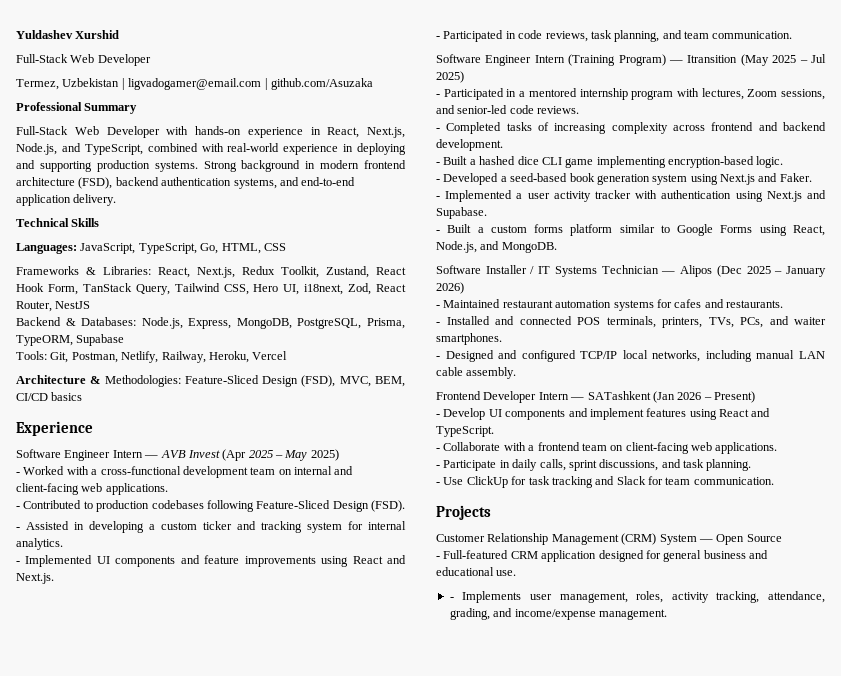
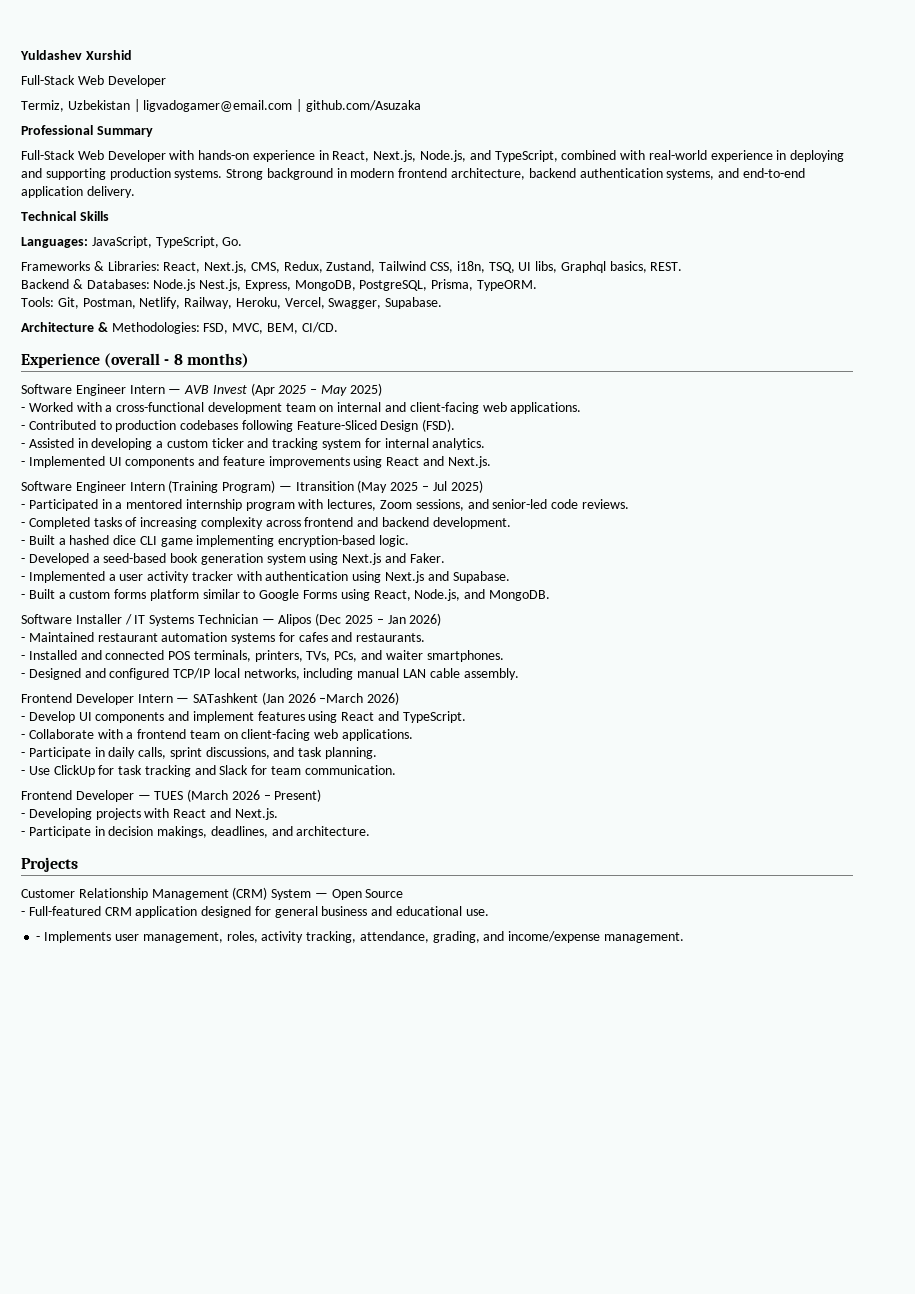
- Termez, Uzbekistan | ligvadogamer@email.com | github.com/Asuzaka
+ Termiz, Uzbekistan | ligvadogamer@email.com | github.com/Asuzaka
- Strong background in modern frontend architecture (FSD), backend authentication systems, and end-to-end application delivery.
+ Strong background in modern frontend architecture, backend authentication systems, and end-to-end application delivery.
- Languages: JavaScript, TypeScript, Go, HTML, CSS
+ Languages: JavaScript, TypeScript, Go.
- Frameworks & Libraries: React, Next.js, Redux Toolkit, Zustand, React Hook Form, TanStack Query, Tailwind CSS, Hero UI, i18next, Zod, React Router, NestJS
+ Frameworks & Libraries: React, Next.js, CMS, Redux, Zustand, Tailwind CSS, i18n, TSQ, UI libs, Graphql basics, REST.
- Backend & Databases: Node.js, Express, MongoDB, PostgreSQL, Prisma, TypeORM, Supabase
+ Backend & Databases: Node.js Nest.js, Express, MongoDB, PostgreSQL, Prisma, TypeORM.
- Tools: Git, Postman, Netlify, Railway, Heroku, Vercel
+ Tools: Git, Postman, Netlify, Railway, Heroku, Vercel, Swagger, Supabase.
- Architecture & Methodologies: Feature-Sliced Design (FSD), MVC, BEM, CI/CD basics
- Experience
+ Architecture & Methodologies: FSD, MVC, BEM, CI/CD.
+ Experience (overall - 8 months)
- - Participated in code reviews, task planning, and team communication.
- Software Installer / IT Systems Technician — Alipos (Dec 2025 – January 2026)
+ Software Installer / IT Systems Technician — Alipos (Dec 2025 – Jan 2026)
- Frontend Developer Intern — SATashkent (Jan 2026 – Present)
+ Frontend Developer Intern — SATashkent (Jan 2026 –March 2026)
+ Frontend Developer — TUES (March 2026 – Present)
+ - Developing projects with React and Next.js.
+ - Participate in decision makings, deadlines, and architecture.

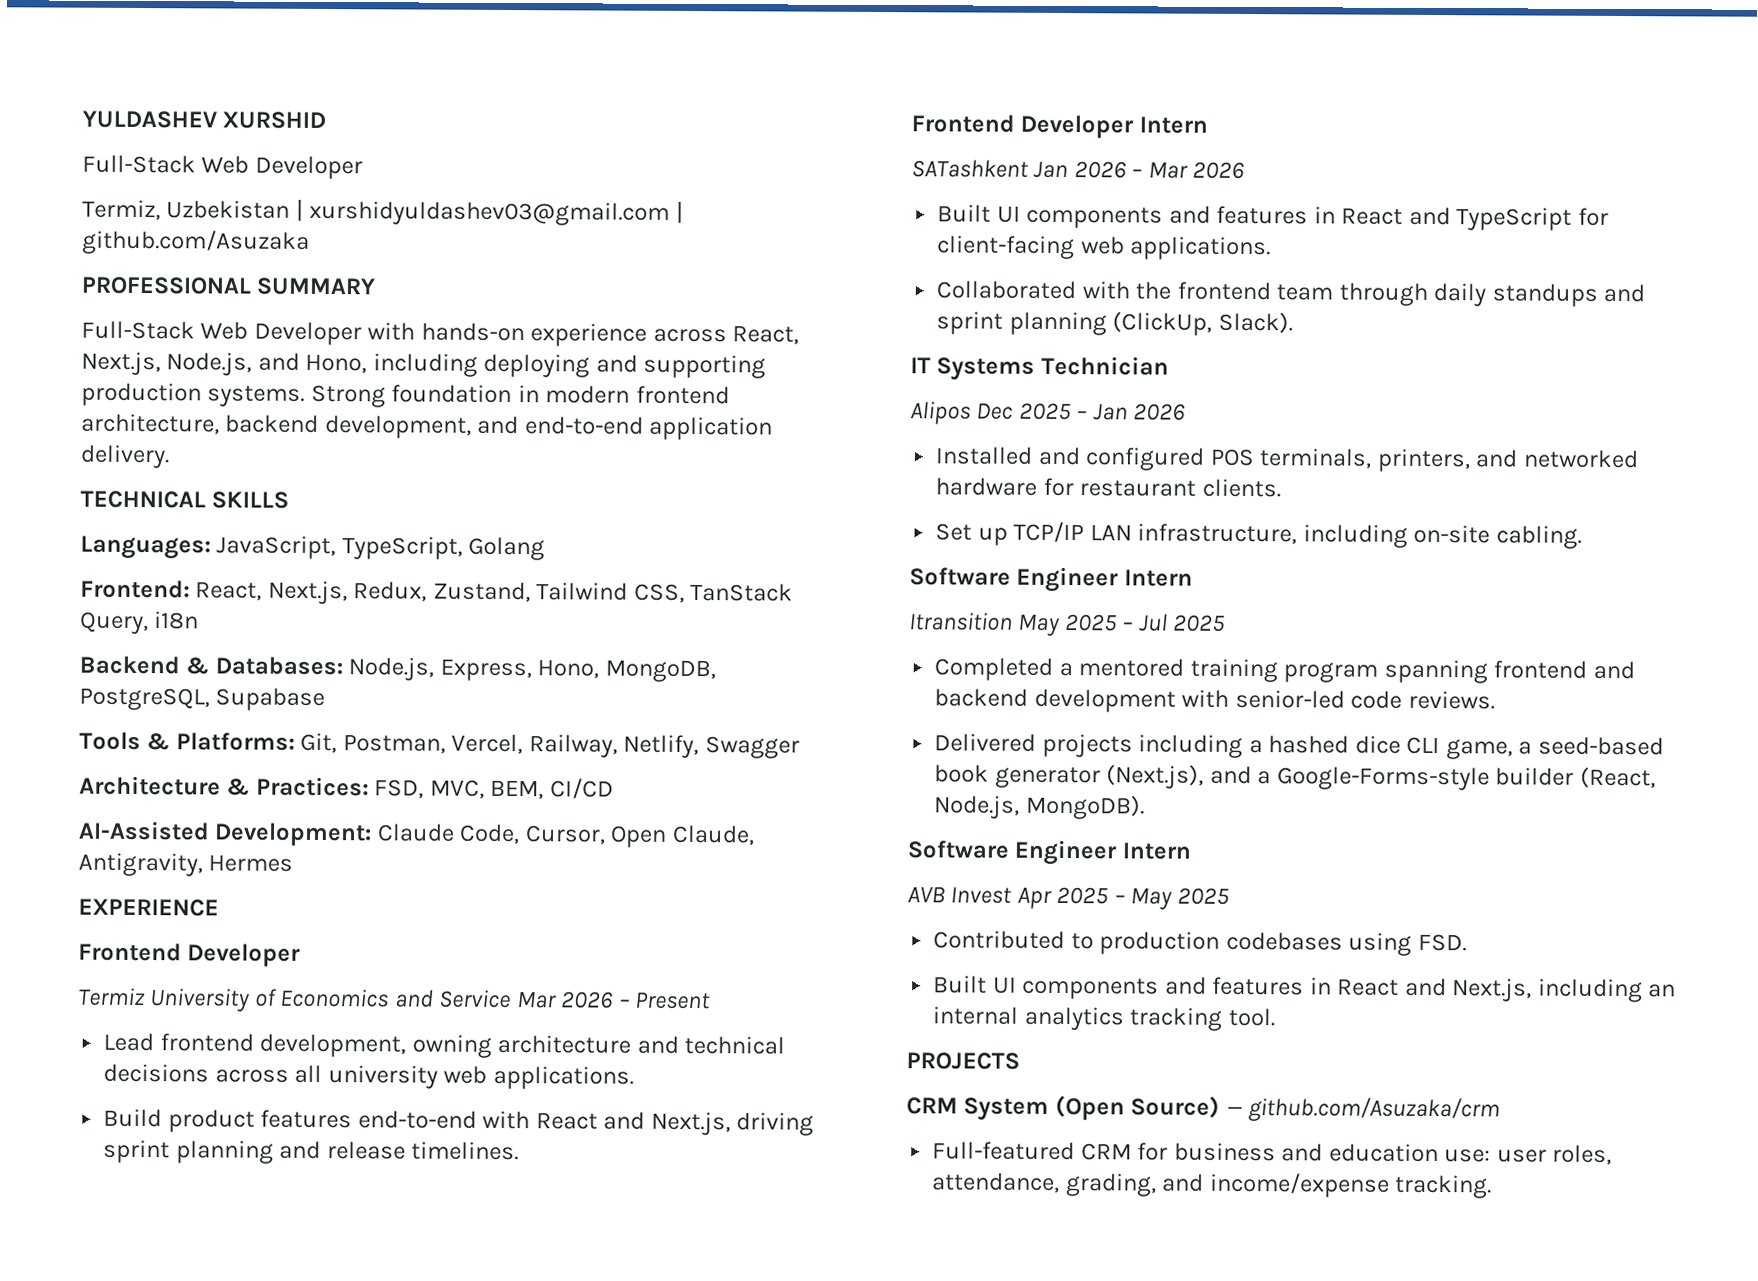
- Yuldashev Xurshid
+ YULDASHEV XURSHID
- Termiz, Uzbekistan | ligvadogamer@email.com | github.com/Asuzaka
+ Termiz, Uzbekistan | xurshidyuldashev03@gmail.com | github.com/Asuzaka
- Professional Summary
+ PROFESSIONAL SUMMARY
- Full-Stack Web Developer with hands-on experience in React, Next.js, Node.js, and TypeScript, combined with real-world experience in deploying and supporting production systems.
+ Full-Stack Web Developer with hands-on experience across React, Next.js, Node.js, and Hono, including deploying and supporting production systems.
- Strong background in modern frontend architecture, backend authentication systems, and end-to-end application delivery.
+ Strong foundation in modern frontend architecture, backend development, and end-to-end application delivery.
- Technical Skills
+ TECHNICAL SKILLS
- Languages: JavaScript, TypeScript, Go.
- Frameworks & Libraries: React, Next.js, CMS, Redux, Zustand, Tailwind CSS, i18n, TSQ, UI libs, Graphql basics, REST.
- Backend & Databases: Node.js Nest.js, Express, MongoDB, PostgreSQL, Prisma, TypeORM.
- Tools: Git, Postman, Netlify, Railway, Heroku, Vercel, Swagger, Supabase.
+ Languages: JavaScript, TypeScript, Golang
+ Frontend: React, Next.js, Redux, Zustand, Tailwind CSS, TanStack Query, i18n
+ Backend & Databases: Node.js, Express, Hono, MongoDB, PostgreSQL, Supabase
+ Tools & Platforms: Git, Postman, Vercel, Railway, Netlify, Swagger
- Architecture & Methodologies: FSD, MVC, BEM, CI/CD.
- Experience (overall - 8 months)
- Software Engineer Intern — AVB Invest (Apr 2025 – May 2025)
- - Worked with a cross-functional development team on internal and client-facing web applications.
- - Contributed to production codebases following Feature-Sliced Design (FSD).
- - Assisted in developing a custom ticker and tracking system for internal analytics.
- - Implemented UI components and feature improvements using React and Next.js.
- Software Engineer Intern (Training Program) — Itransition (May 2025 – Jul 2025)
- - Participated in a mentored internship program with lectures, Zoom sessions, and senior-led code reviews.
- - Completed tasks of increasing complexity across frontend and backend development.
- - Built a hashed dice CLI game implementing encryption-based logic.
- - Developed a seed-based book generation system using Next.js and Faker.
- - Implemented a user activity tracker with authentication using Next.js and Supabase.
- - Built a custom forms platform similar to Google Forms using React, Node.js, and MongoDB.
- Software Installer / IT Systems Technician — Alipos (Dec 2025 – Jan 2026)
- - Maintained restaurant automation systems for cafes and restaurants.
- - Installed and connected POS terminals, printers, TVs, PCs, and waiter smartphones.
- - Designed and configured TCP/IP local networks, including manual LAN cable assembly.
- Frontend Developer Intern — SATashkent (Jan 2026 –March 2026)
- - Develop UI components and implement features using React and TypeScript.
- - Collaborate with a frontend team on client-facing web applications.
- - Participate in daily calls, sprint discussions, and task planning.
- - Use ClickUp for task tracking and Slack for team communication.
- Frontend Developer — TUES (March 2026 – Present)
- - Developing projects with React and Next.js.
- - Participate in decision makings, deadlines, and architecture.
- Projects
- Customer Relationship Management (CRM) System — Open Source
- - Full-featured CRM application designed for general business and educational use.
- - Implements user management, roles, activity tracking, attendance, grading, and income/expense management.
+ Architecture & Practices: FSD, MVC, BEM, CI/CD
+ AI-Assisted Development: Claude Code, Cursor, Open Claude, Antigravity, Hermes
+ EXPERIENCE
+ Frontend Developer
+ Termiz University of Economics and Service Mar 2026 – Present
+ Lead frontend development, owning architecture and technical decisions across all university web applications.
+ Build product features end-to-end with React and Next.js, driving sprint planning and release timelines.
+ Frontend Developer Intern
+ SATashkent Jan 2026 – Mar 2026
+ Built UI components and features in React and TypeScript for client-facing web applications.
+ Collaborated with the frontend team through daily standups and sprint planning (ClickUp, Slack).
+ IT Systems Technician
+ Alipos Dec 2025 – Jan 2026
+ Installed and configured POS terminals, printers, and networked hardware for restaurant clients.
+ Set up TCP/IP LAN infrastructure, including on-site cabling.
+ Software Engineer Intern
+ Itransition May 2025 – Jul 2025
+ Completed a mentored training program spanning frontend and backend development with senior-led code reviews.
+ Delivered projects including a hashed dice CLI game, a seed-based book generator (Next.js), and a Google-Forms-style builder (React, Node.js, MongoDB).
+ Software Engineer Intern
+ AVB Invest Apr 2025 – May 2025
+ Contributed to production codebases using FSD.
+ Built UI components and features in React and Next.js, including an internal analytics tracking tool.
+ PROJECTS
+ CRM System (Open Source) — github.com/Asuzaka/crm
+ Full-featured CRM for business and education use: user roles, attendance, grading, and income/expense tracking.

